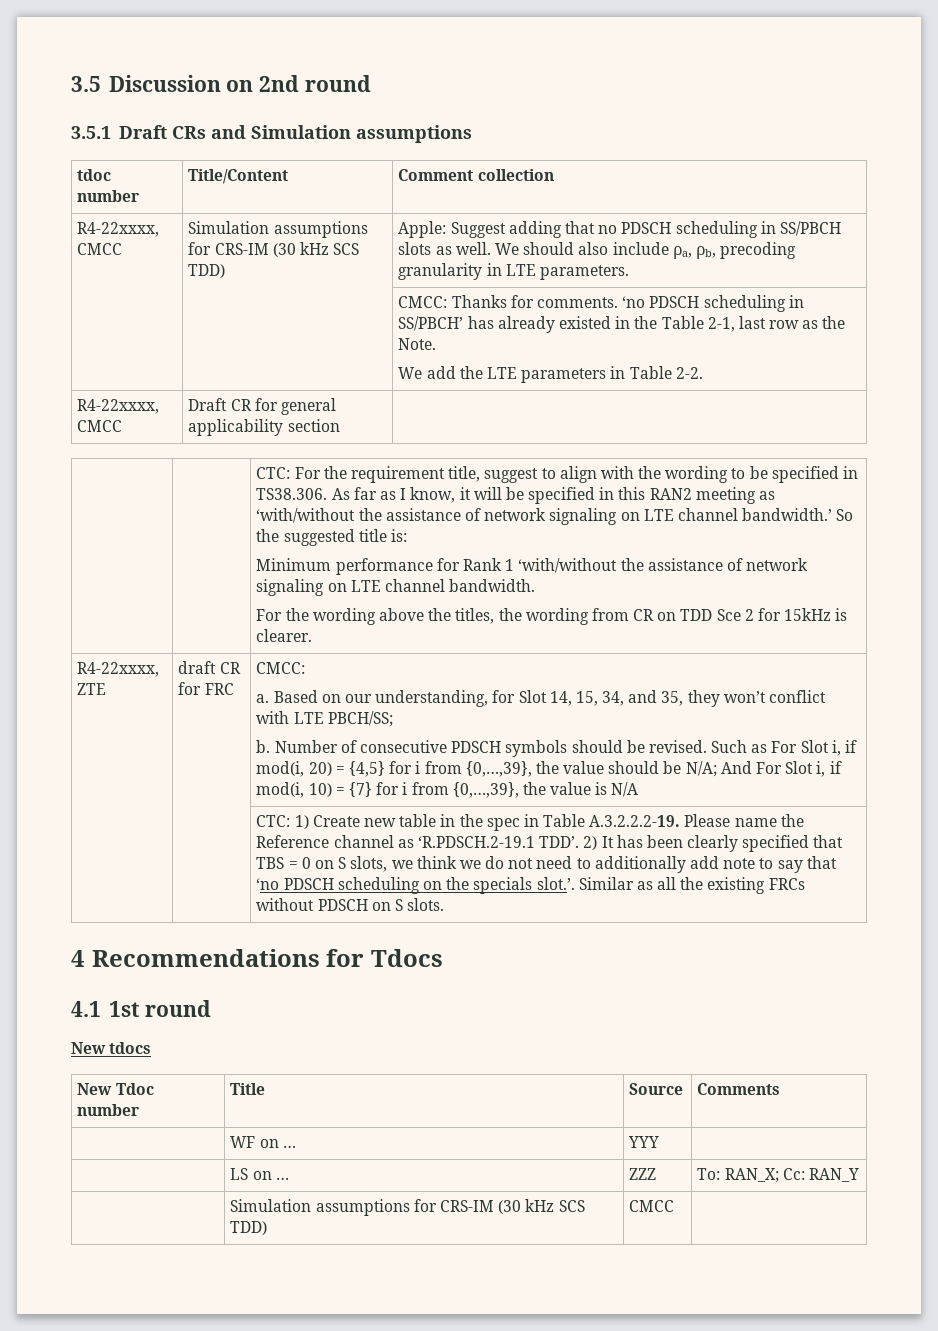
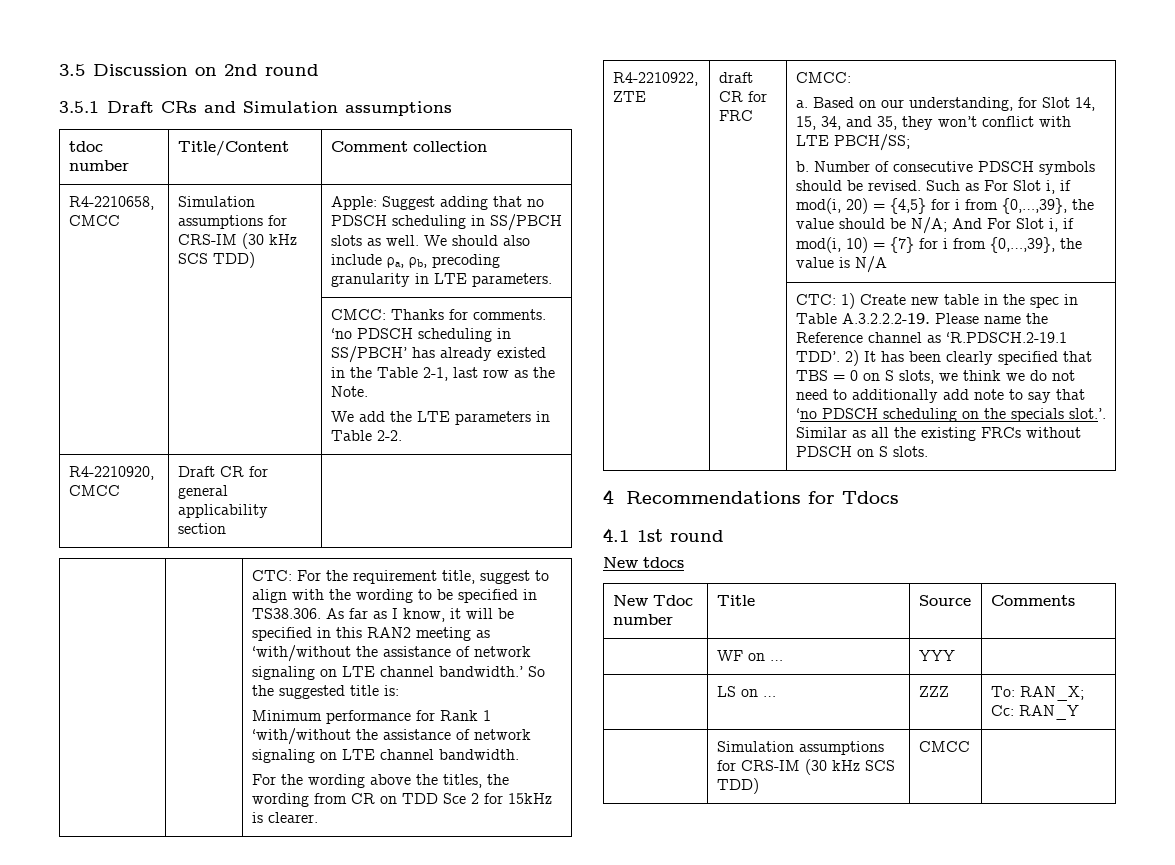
- R4-22xxxx, CMCC | Simulation assumptions for CRS-IM (30 kHz SCS TDD) | Apple: Suggest adding that no PDSCH scheduling in SS/PBCH slots as well. We should also include ρa, ρb, precoding granularity in LTE parameters.
+ R4-2210658, CMCC | Simulation assumptions for CRS-IM (30 kHz SCS TDD) | Apple: Suggest adding that no PDSCH scheduling in SS/PBCH slots as well. We should also include ρa, ρb, precoding granularity in LTE parameters.
- R4-22xxxx, CMCC | Draft CR for general applicability section |
+ R4-2210920, CMCC | Draft CR for general applicability section |
- R4-22xxxx, ZTE
+ R4-2210922, ZTE

